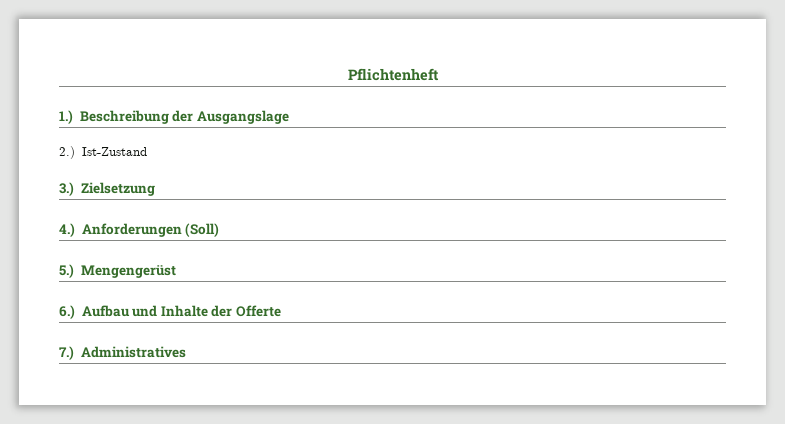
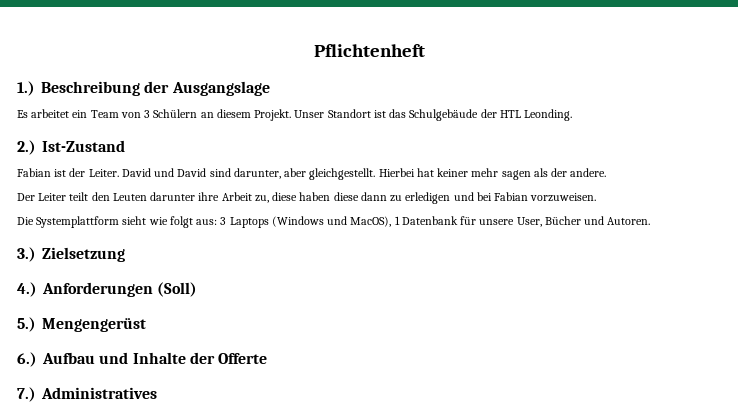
+ Es arbeitet ein Team von 3 Schülern an diesem Projekt. Unser Standort ist das Schulgebäude der HTL Leonding.
  2.) Ist-Zustand
+ Fabian ist der Leiter. David und David sind darunter, aber gleichgestellt. Hierbei hat keiner mehr sagen als der andere.
+ Der Leiter teilt den Leuten darunter ihre Arbeit zu, diese haben diese dann zu erledigen und bei Fabian vorzuweisen.
+ Die Systemplattform sieht wie folgt aus: 3 Laptops (Windows und MacOS), 1 Datenbank für unsere User, Bücher und Autoren.

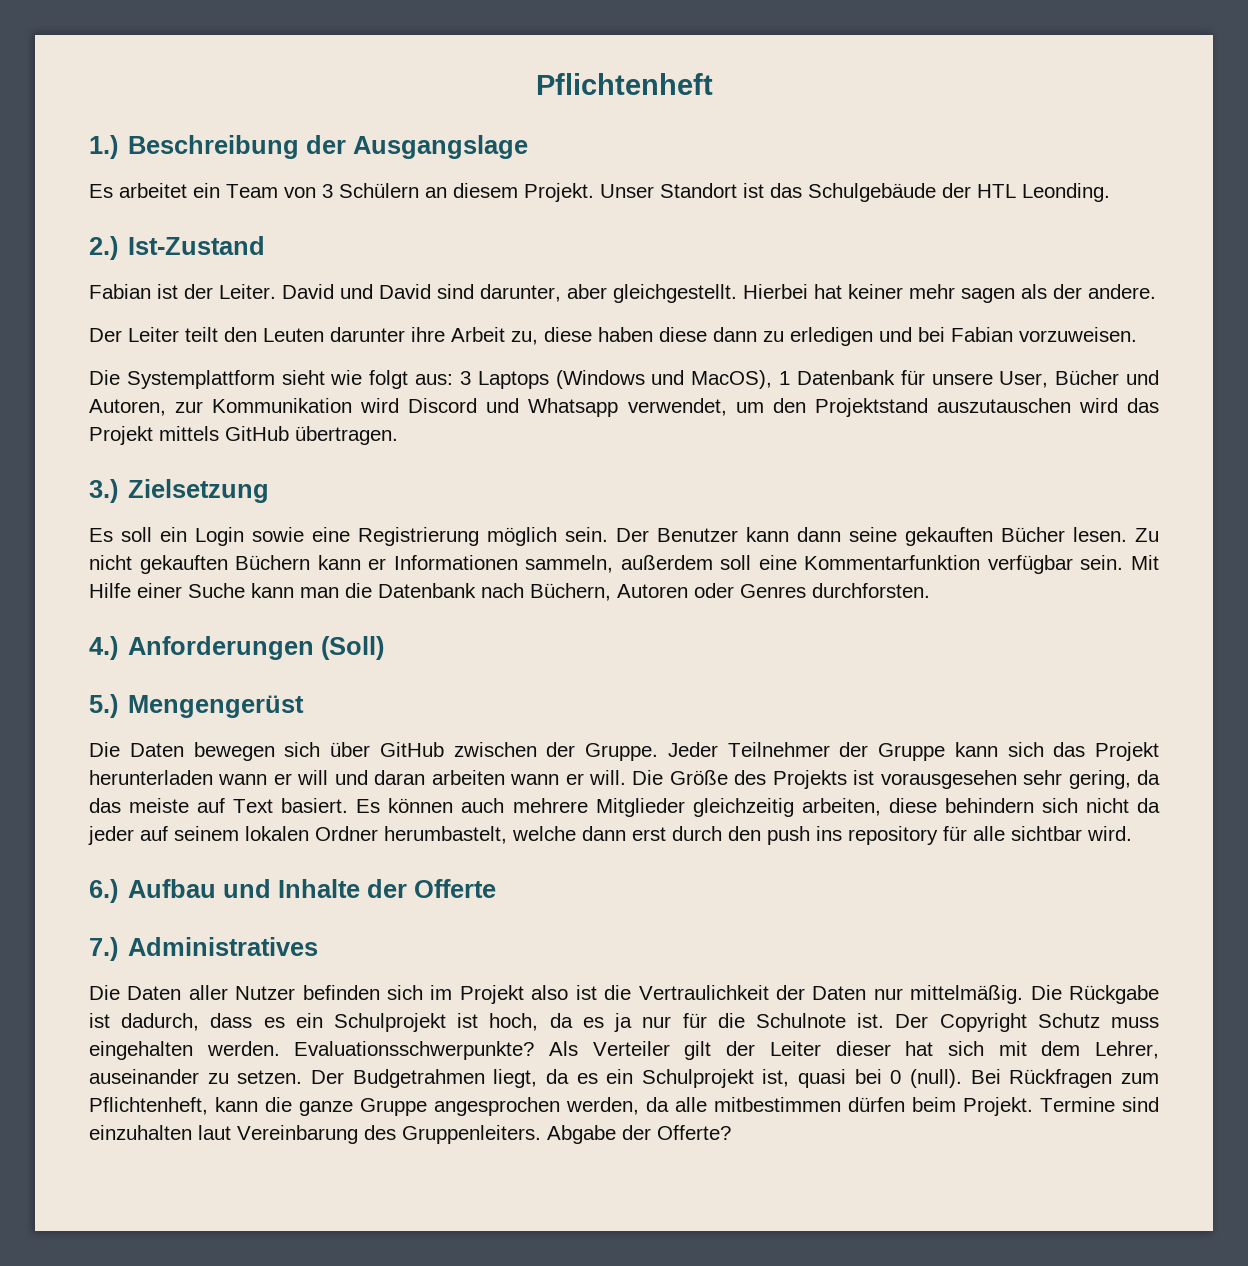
- Die Systemplattform sieht wie folgt aus: 3 Laptops (Windows und MacOS), 1 Datenbank für unsere User, Bücher und Autoren.
+ Die Systemplattform sieht wie folgt aus: 3 Laptops (Windows und MacOS), 1 Datenbank für unsere User, Bücher und Autoren, zur Kommunikation wird Discord und Whatsapp verwendet, um den Projektstand auszutauschen wird das Projekt mittels GitHub übertragen.
  3.) Zielsetzung
+ Es soll ein Login sowie eine Registrierung möglich sein. Der Benutzer kann dann seine gekauften Bücher lesen. Zu nicht gekauften Büchern kann er Informationen sammeln, außerdem soll eine Kommentarfunktion verfügbar sein. Mit Hilfe einer Suche kann man die Datenbank nach Büchern, Autoren oder Genres durchforsten.
+ Die Daten bewegen sich über GitHub zwischen der Gruppe. Jeder Teilnehmer der Gruppe kann sich das Projekt herunterladen wann er will und daran arbeiten wann er will. Die Größe des Projekts ist vorausgesehen sehr gering, da das meiste auf Text basiert. Es können auch mehrere Mitglieder gleichzeitig arbeiten, diese behindern sich nicht da jeder auf seinem lokalen Ordner herumbastelt, welche dann erst durch den push ins repository für alle sichtbar wird.
+ Die Daten aller Nutzer befinden sich im Projekt also ist die Vertraulichkeit der Daten nur mittelmäßig. Die Rückgabe ist dadurch, dass es ein Schulprojekt ist hoch, da es ja nur für die Schulnote ist. Der Copyright Schutz muss eingehalten werden. Evaluationsschwerpunkte? Als Verteiler gilt der Leiter dieser hat sich mit dem Lehrer, auseinander zu setzen. Der Budgetrahmen liegt, da es ein Schulprojekt ist, quasi bei 0 (null). Bei Rückfragen zum Pflichtenheft, kann die ganze Gruppe angesprochen werden, da alle mitbestimmen dürfen beim Projekt. Termine sind einzuhalten laut Vereinbarung des Gruppenleiters. Abgabe der Offerte?

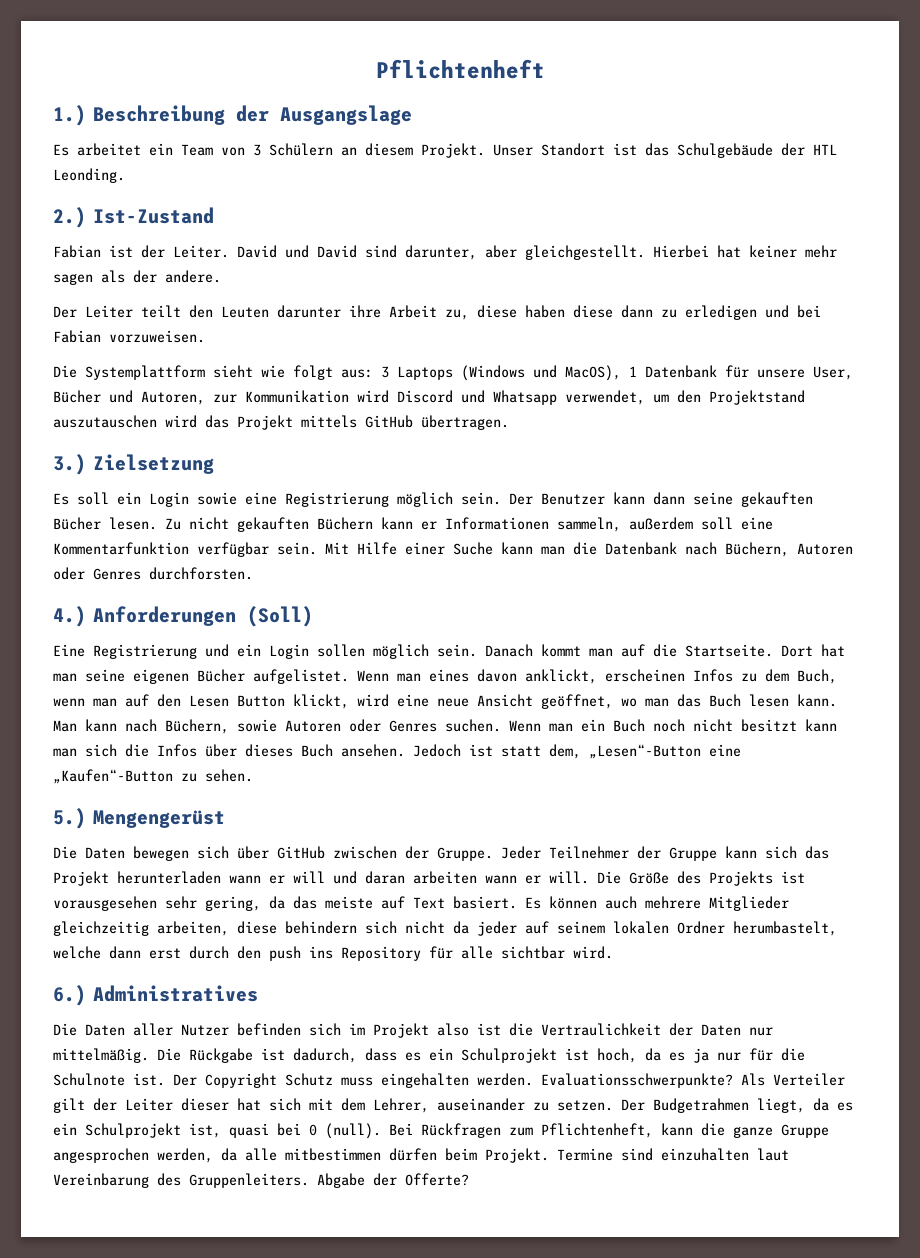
+ Eine Registrierung und ein Login sollen möglich sein. Danach kommt man auf die Startseite. Dort hat man seine eigenen Bücher aufgelistet. Wenn man eines davon anklickt, erscheinen Infos zu dem Buch, wenn man auf den Lesen Button klickt, wird eine neue Ansicht geöffnet, wo man das Buch lesen kann. Man kann nach Büchern, sowie Autoren oder Genres suchen. Wenn man ein Buch noch nicht besitzt kann man sich die Infos über dieses Buch ansehen. Jedoch ist statt dem, „Lesen“-Button eine „Kaufen“-Button zu sehen.
- Es können auch mehrere Mitglieder gleichzeitig arbeiten, diese behindern sich nicht da jeder auf seinem lokalen Ordner herumbastelt, welche dann erst durch den push ins repository für alle sichtbar wird.
+ Es können auch mehrere Mitglieder gleichzeitig arbeiten, diese behindern sich nicht da jeder auf seinem lokalen Ordner herumbastelt, welche dann erst durch den push ins Repository für alle sichtbar wird.
- 6.) Aufbau und Inhalte der Offerte
- 7.) Administratives
+ 6.) Administratives

